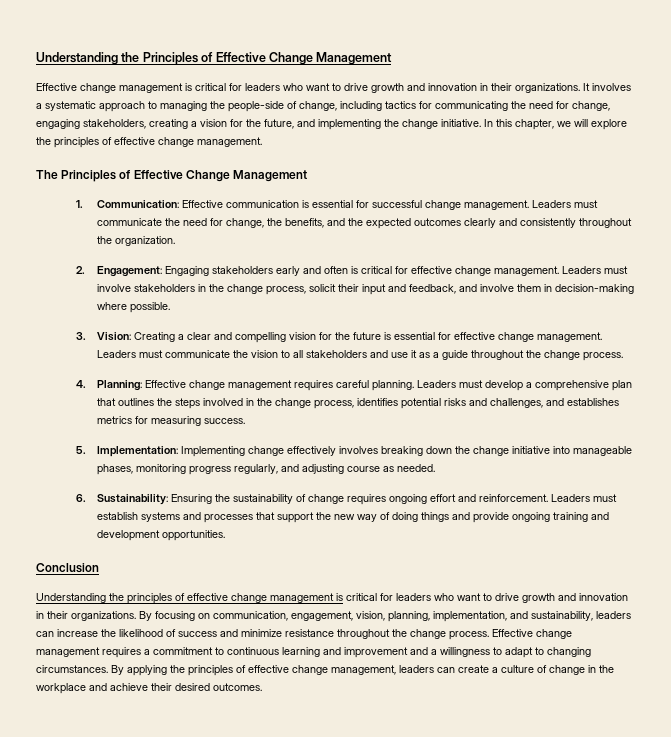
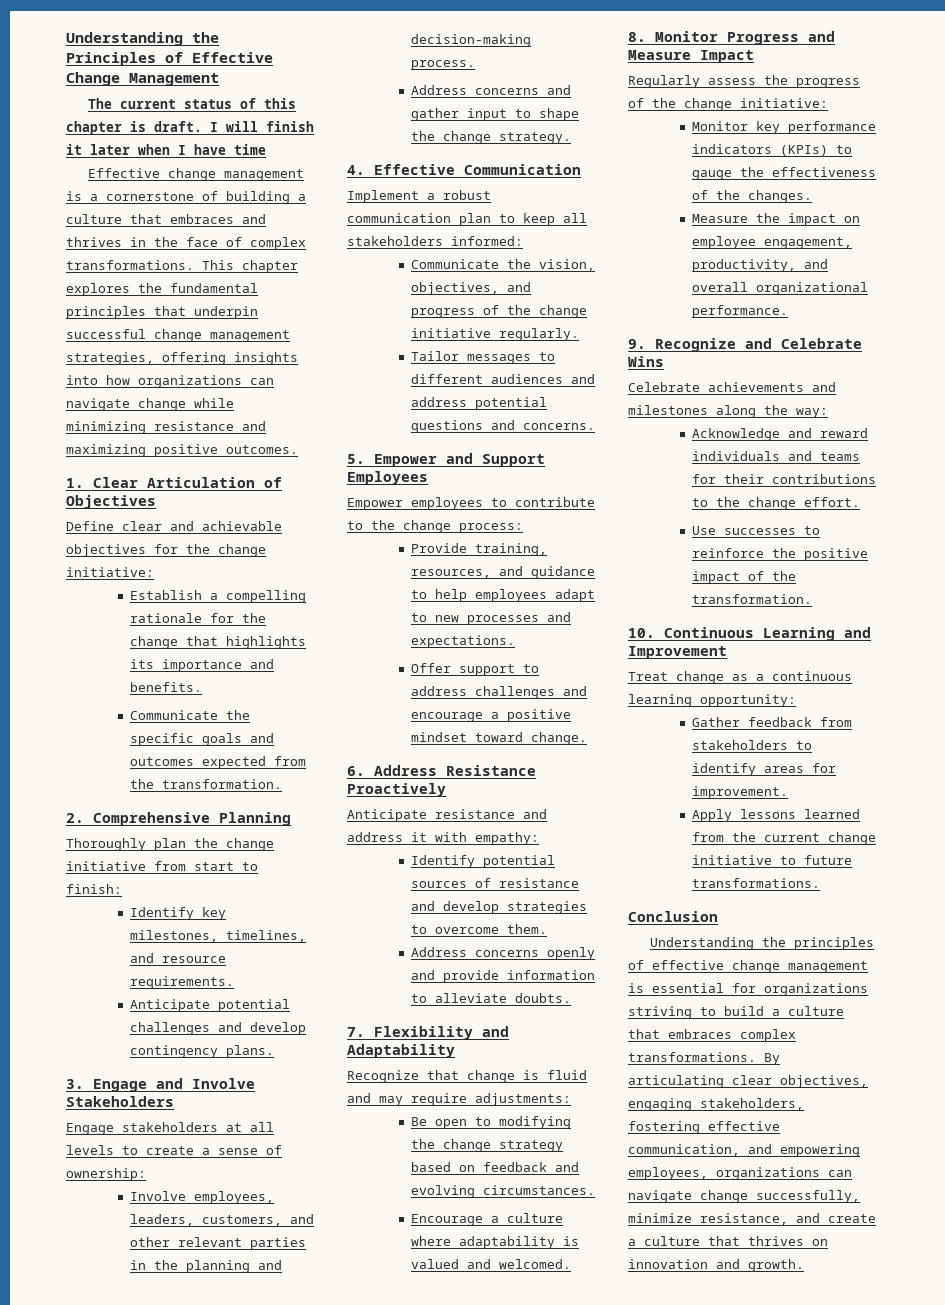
- Effective change management is critical for leaders who want to drive growth and innovation in their organizations. It involves a systematic approach to managing the people-side of change, including tactics for communicating the need for change, engaging stakeholders, creating a vision for the future, and implementing the change initiative. In this chapter, we will explore the principles of effective change management.
- The Principles of Effective Change Management
- 1. Communication: Effective communication is essential for successful change management. Leaders must communicate the need for change, the benefits, and the expected outcomes clearly and consistently throughout the organization.
- 2. Engagement: Engaging stakeholders early and often is critical for effective change management. Leaders must involve stakeholders in the change process, solicit their input and feedback, and involve them in decision-making where possible.
- 3. Vision: Creating a clear and compelling vision for the future is essential for effective change management. Leaders must communicate the vision to all stakeholders and use it as a guide throughout the change process.
- 4. Planning: Effective change management requires careful planning. Leaders must develop a comprehensive plan that outlines the steps involved in the change process, identifies potential risks and challenges, and establishes metrics for measuring success.
- 5. Implementation: Implementing change effectively involves breaking down the change initiative into manageable phases, monitoring progress regularly, and adjusting course as needed.
- 6. Sustainability: Ensuring the sustainability of change requires ongoing effort and reinforcement. Leaders must establish systems and processes that support the new way of doing things and provide ongoing training and development opportunities.
+ The current status of this chapter is draft. I will finish it later when I have time
+ Effective change management is a cornerstone of building a culture that embraces and thrives in the face of complex transformations. This chapter explores the fundamental principles that underpin successful change management strategies, offering insights into how organizations can navigate change while minimizing resistance and maximizing positive outcomes.
+ 1. Clear Articulation of Objectives
+ Define clear and achievable objectives for the change initiative:
+ Establish a compelling rationale for the change that highlights its importance and benefits.
+ Communicate the specific goals and outcomes expected from the transformation.
+ 2. Comprehensive Planning
+ Thoroughly plan the change initiative from start to finish:
+ Identify key milestones, timelines, and resource requirements.
+ Anticipate potential challenges and develop contingency plans.
+ 3. Engage and Involve Stakeholders
+ Engage stakeholders at all levels to create a sense of ownership:
+ Involve employees, leaders, customers, and other relevant parties in the planning and decision-making process.
+ Address concerns and gather input to shape the change strategy.
+ 4. Effective Communication
+ Implement a robust communication plan to keep all stakeholders informed:
+ Communicate the vision, objectives, and progress of the change initiative regularly.
+ Tailor messages to different audiences and address potential questions and concerns.
+ 5. Empower and Support Employees
+ Empower employees to contribute to the change process:
+ Provide training, resources, and guidance to help employees adapt to new processes and expectations.
+ Offer support to address challenges and encourage a positive mindset toward change.
+ 6. Address Resistance Proactively
+ Anticipate resistance and address it with empathy:
+ Identify potential sources of resistance and develop strategies to overcome them.
+ Address concerns openly and provide information to alleviate doubts.
+ 7. Flexibility and Adaptability
+ Recognize that change is fluid and may require adjustments:
+ Be open to modifying the change strategy based on feedback and evolving circumstances.
+ Encourage a culture where adaptability is valued and welcomed.
+ 8. Monitor Progress and Measure Impact
+ Regularly assess the progress of the change initiative:
+ Monitor key performance indicators (KPIs) to gauge the effectiveness of the changes.
+ Measure the impact on employee engagement, productivity, and overall organizational performance.
+ 9. Recognize and Celebrate Wins
+ Celebrate achievements and milestones along the way:
+ Acknowledge and reward individuals and teams for their contributions to the change effort.
+ Use successes to reinforce the positive impact of the transformation.
+ 10. Continuous Learning and Improvement
+ Treat change as a continuous learning opportunity:
+ Gather feedback from stakeholders to identify areas for improvement.
+ Apply lessons learned from the current change initiative to future transformations.
- Understanding the principles of effective change management is critical for leaders who want to drive growth and innovation in their organizations. By focusing on communication, engagement, vision, planning, implementation, and sustainability, leaders can increase the likelihood of success and minimize resistance throughout the change process. Effective change management requires a commitment to continuous learning and improvement and a willingness to adapt to changing circumstances. By applying the principles of effective change management, leaders can create a culture of change in the workplace and achieve their desired outcomes.
+ Understanding the principles of effective change management is essential for organizations striving to build a culture that embraces complex transformations. By articulating clear objectives, engaging stakeholders, fostering effective communication, and empowering employees, organizations can navigate change successfully, minimize resistance, and create a culture that thrives on innovation and growth.

